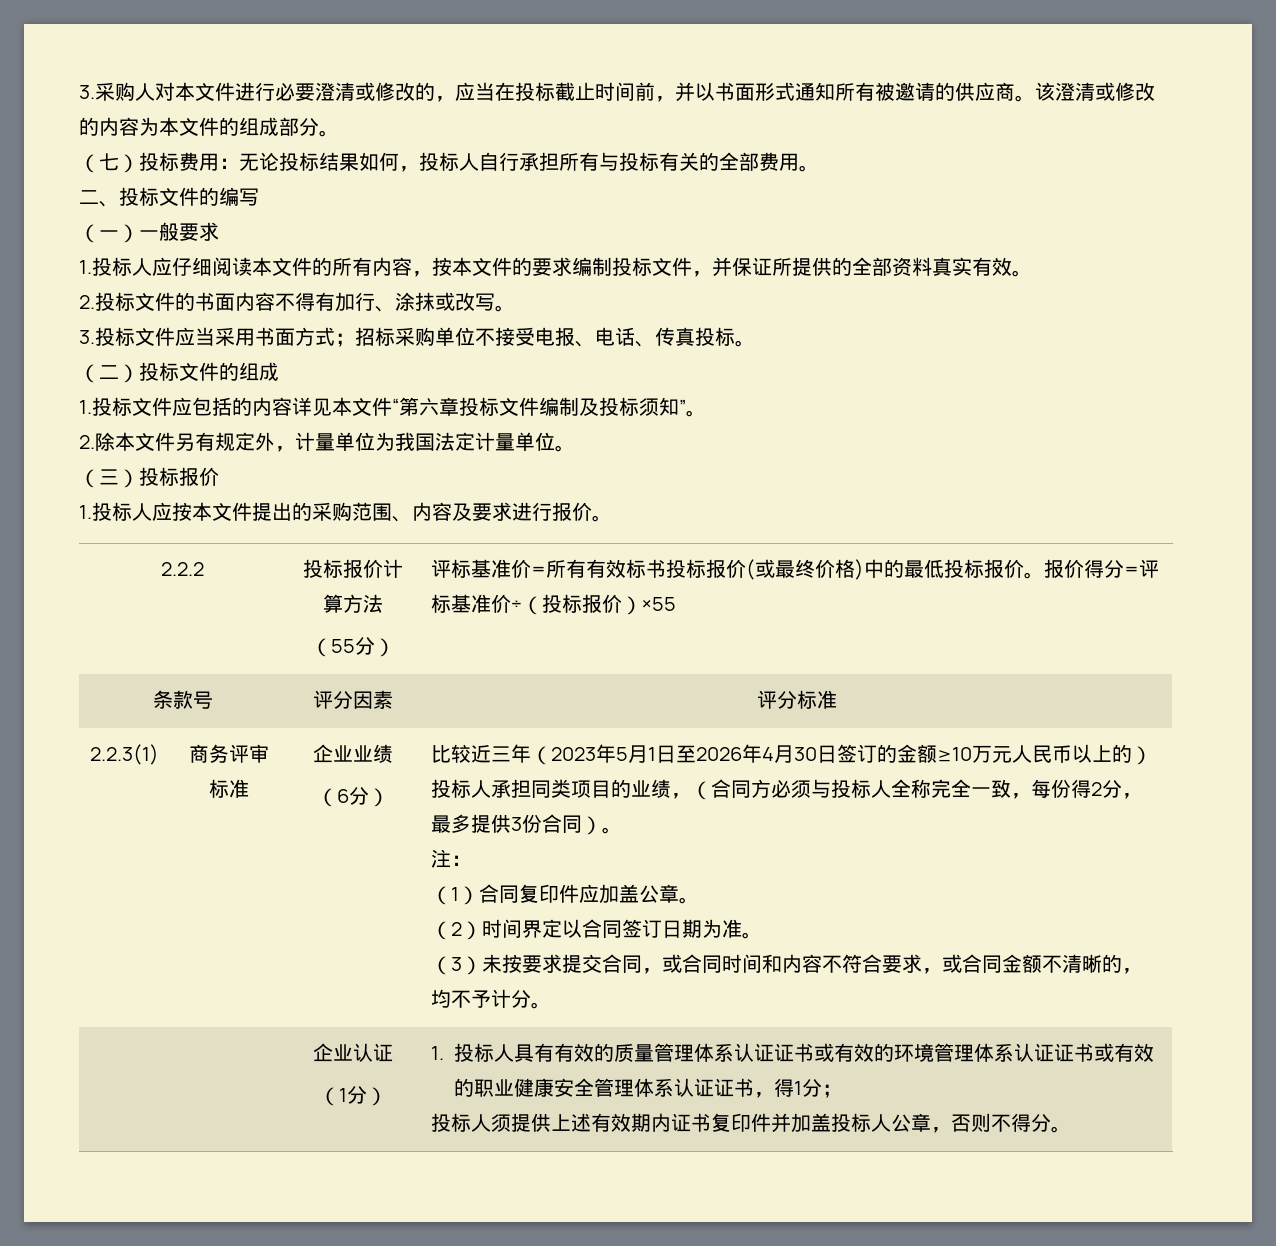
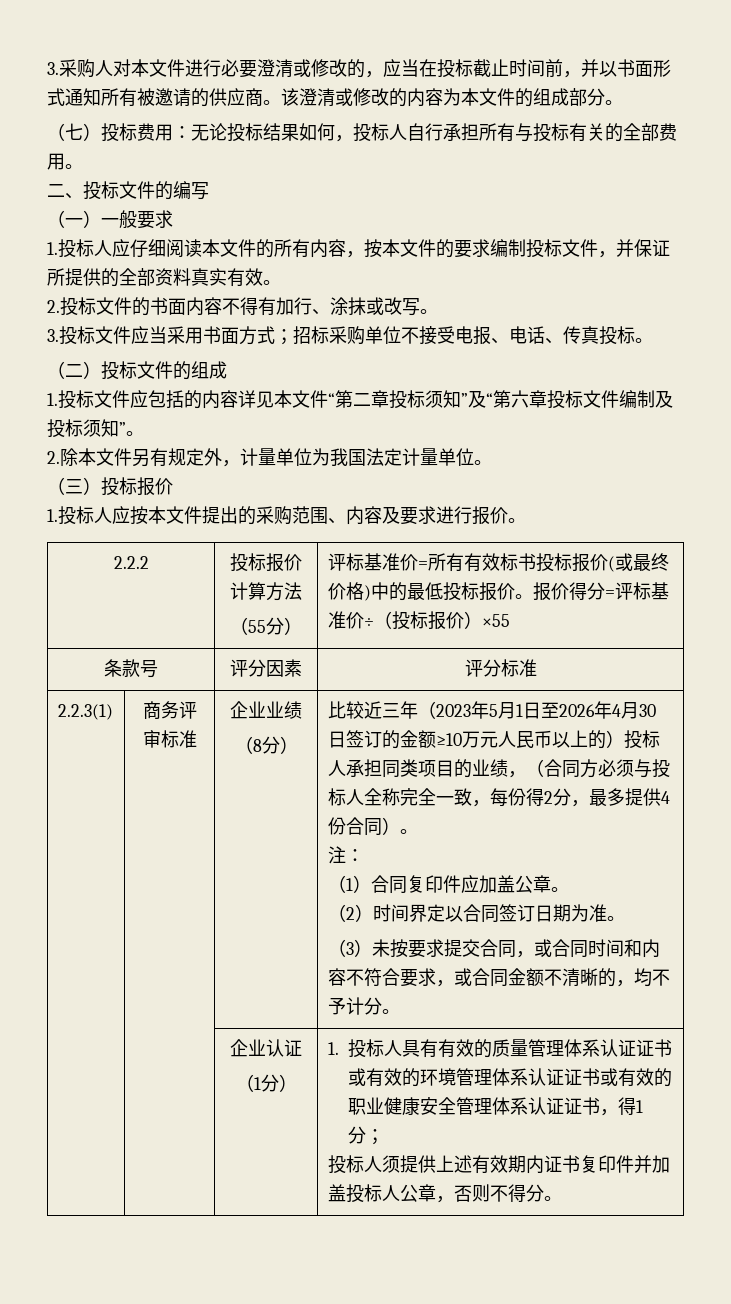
- 1.投标文件应包括的内容详见本文件“第六章投标文件编制及投标须知”。
+ 1.投标文件应包括的内容详见本文件“第二章投标须知”及“第六章投标文件编制及投标须知”。
- （6分）
+ （8分）
- 比较近三年（2023年5月1日至2026年4月30日签订的金额≥10万元人民币以上的）投标人承担同类项目的业绩，（合同方必须与投标人全称完全一致，每份得2分，最多提供3份合同）。
+ 比较近三年（2023年5月1日至2026年4月30日签订的金额≥10万元人民币以上的）投标人承担同类项目的业绩，（合同方必须与投标人全称完全一致，每份得2分，最多提供4份合同）。

